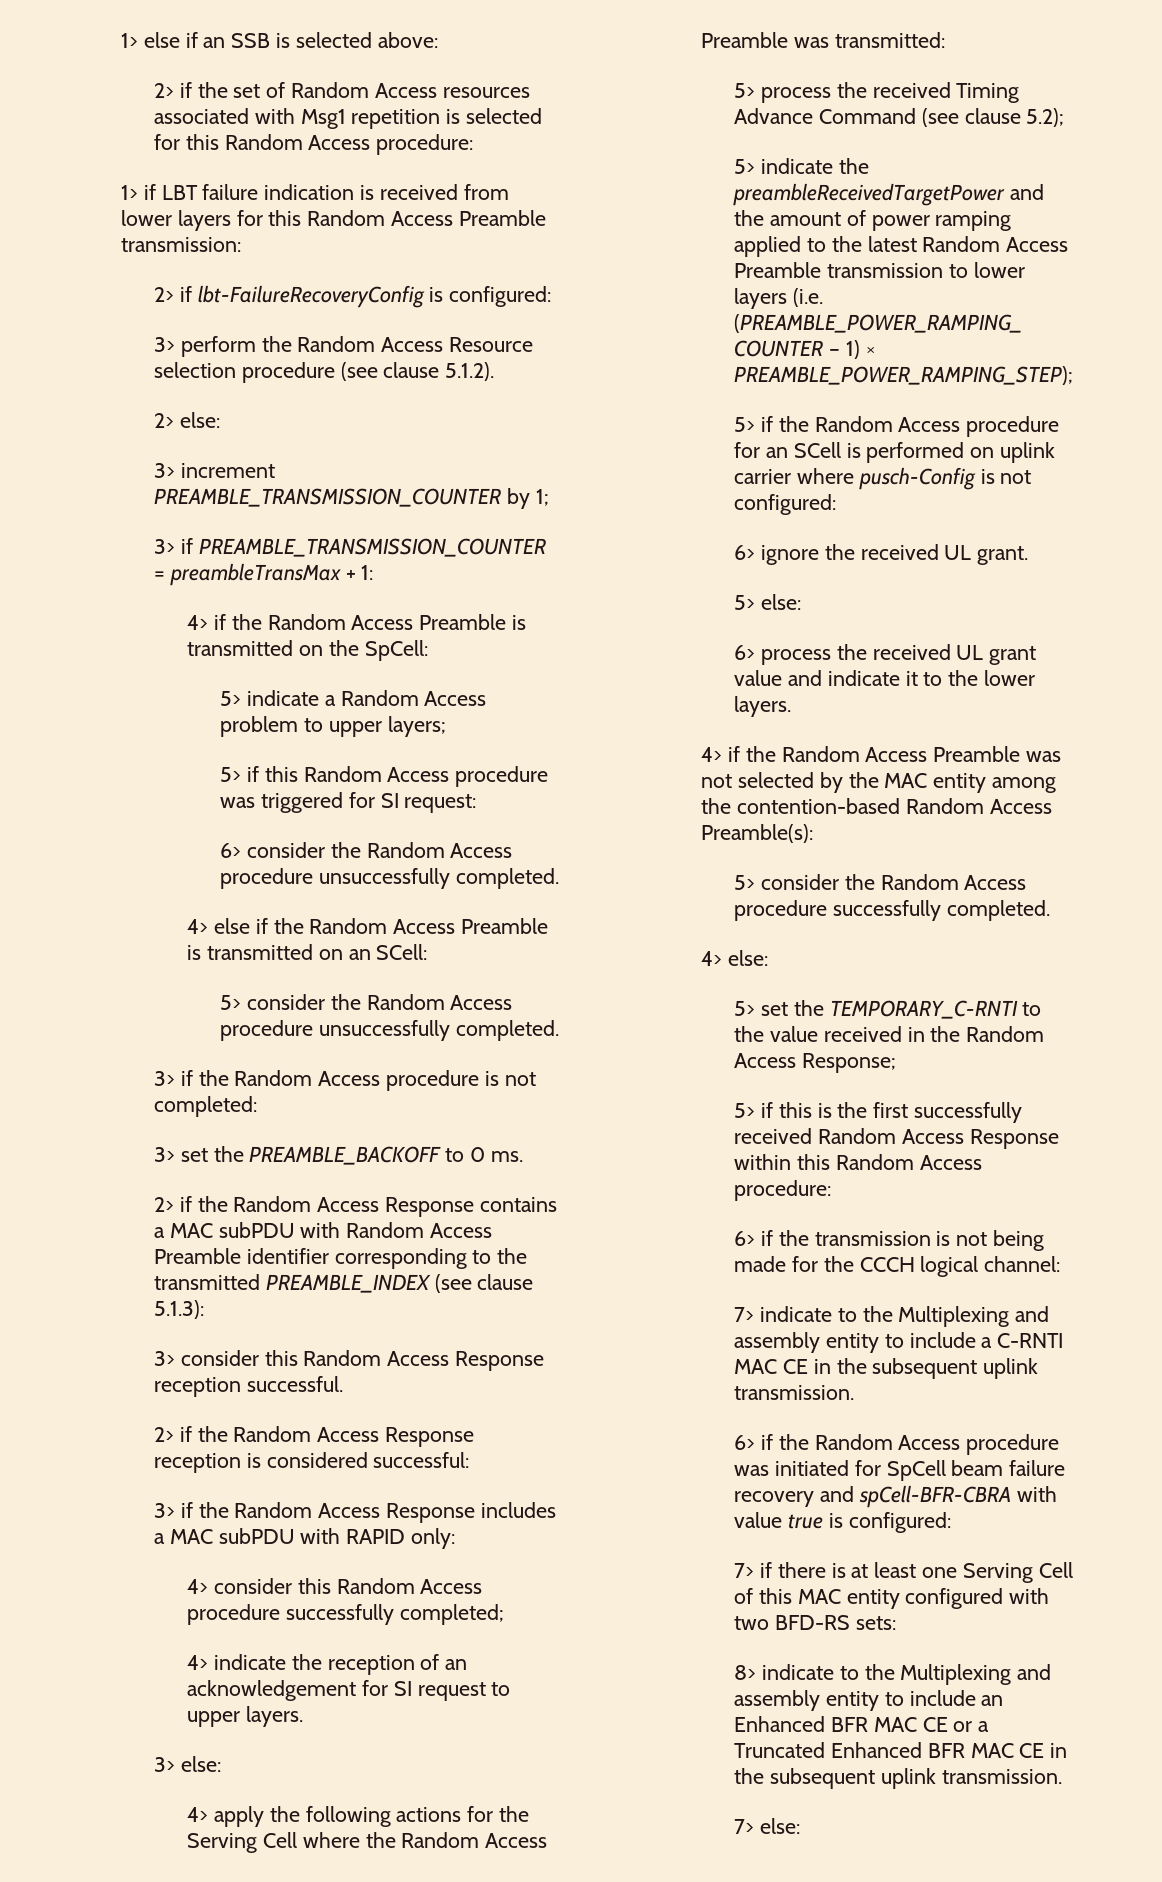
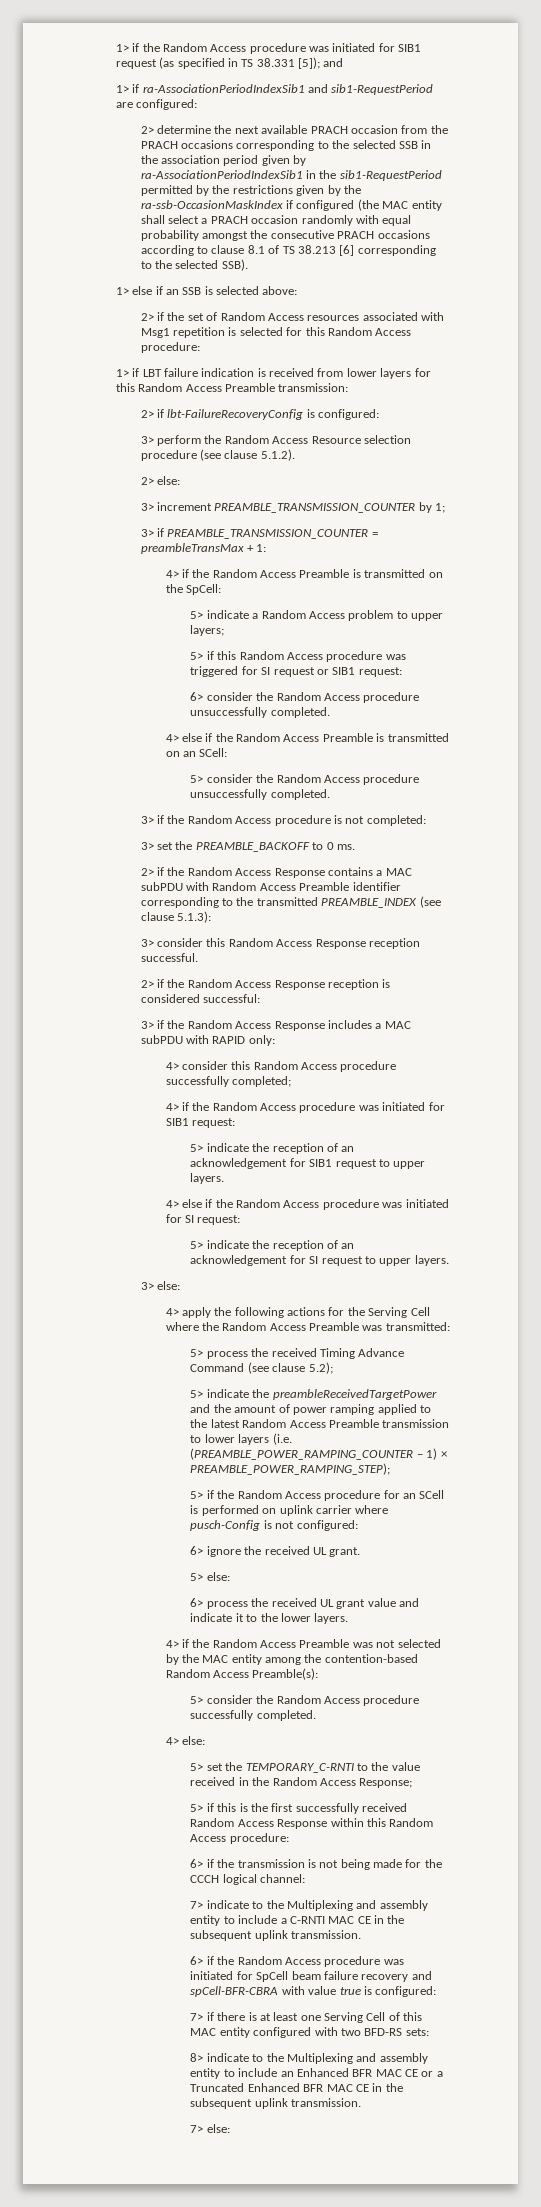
+ 1> if the Random Access procedure was initiated for SIB1 request (as specified in TS 38.331 [5]); and
+ 1> if ra-AssociationPeriodIndexSib1 and sib1-RequestPeriod are configured:
+ 2> determine the next available PRACH occasion from the PRACH occasions corresponding to the selected SSB in the association period given by ra-AssociationPeriodIndexSib1 in the sib1-RequestPeriod permitted by the restrictions given by the ra-ssb-OccasionMaskIndex if configured (the MAC entity shall select a PRACH occasion randomly with equal probability amongst the consecutive PRACH occasions according to clause 8.1 of TS 38.213 [6] corresponding to the selected SSB).
- 5> if this Random Access procedure was triggered for SI request:
+ 5> if this Random Access procedure was triggered for SI request or SIB1 request:
- 4> indicate the reception of an acknowledgement for SI request to upper layers.
+ 4> if the Random Access procedure was initiated for SIB1 request:
+ 5> indicate the reception of an acknowledgement for SIB1 request to upper layers.
+ 4> else if the Random Access procedure was initiated for SI request:
+ 5> indicate the reception of an acknowledgement for SI request to upper layers.

